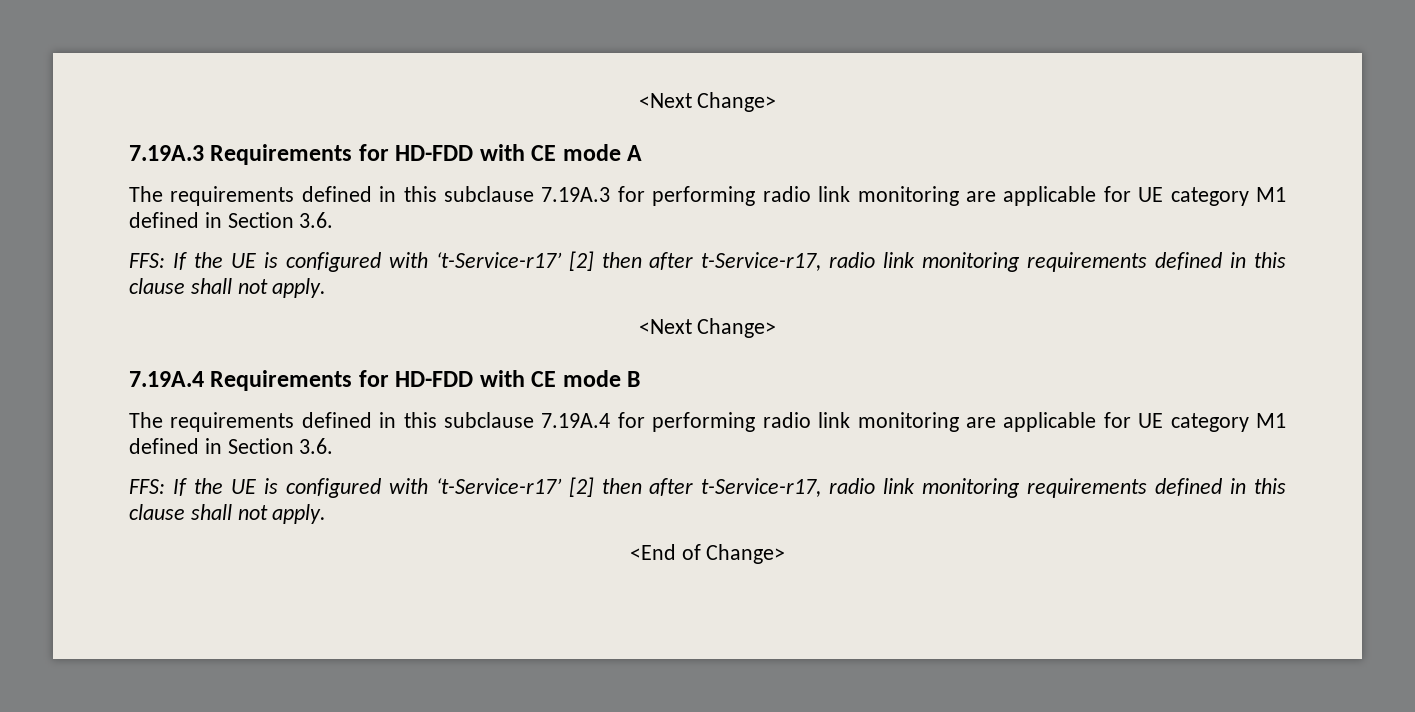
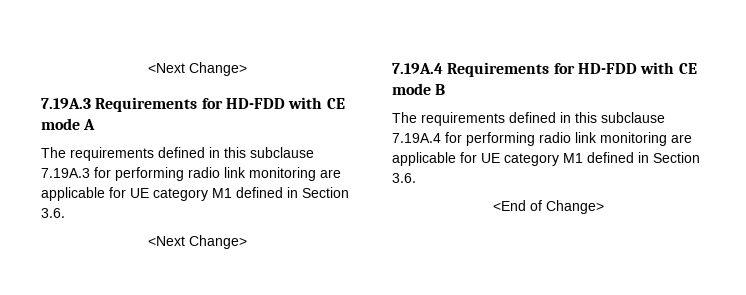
  The requirements defined in this subclause 7.19A.3 for performing radio link monitoring are applicable for UE category M1 defined in Section 3.6.
- FFS: If the UE is configured with ‘t-Service-r17’ [2] then after t-Service-r17, radio link monitoring requirements defined in this clause shall not apply.
  The requirements defined in this subclause 7.19A.4 for performing radio link monitoring are applicable for UE category M1 defined in Section 3.6.
- FFS: If the UE is configured with ‘t-Service-r17’ [2] then after t-Service-r17, radio link monitoring requirements defined in this clause shall not apply.

